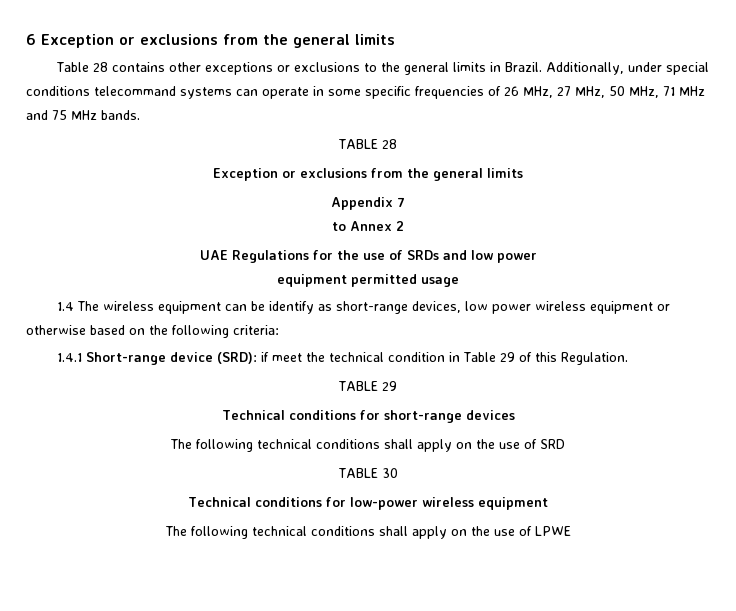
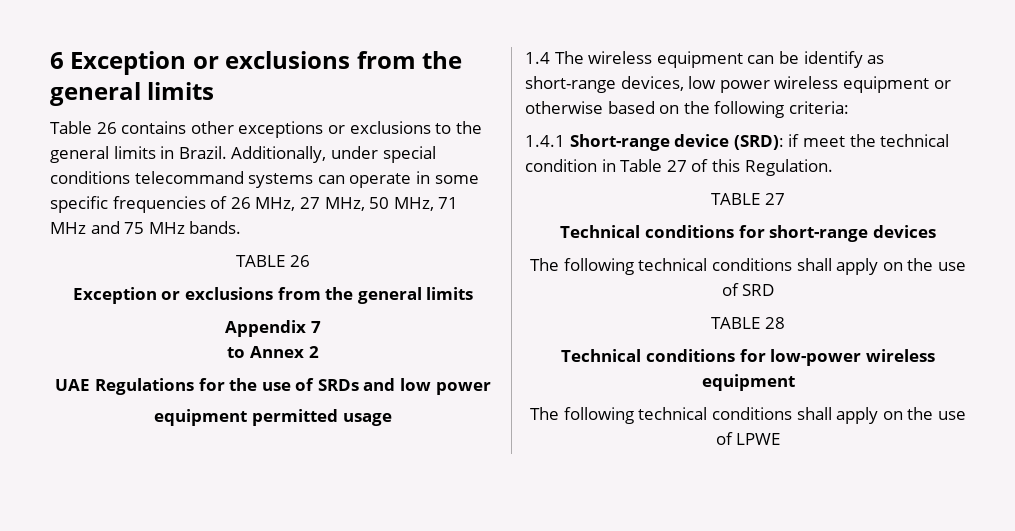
- Table 28 contains other exceptions or exclusions to the general limits in Brazil.
+ Table 26 contains other exceptions or exclusions to the general limits in Brazil.
- TABLE 28
+ TABLE 26
- 1.4.1 Short-range device (SRD): if meet the technical condition in Table 29 of this Regulation.
+ 1.4.1 Short-range device (SRD): if meet the technical condition in Table 27 of this Regulation.
- TABLE 29
+ TABLE 27
- TABLE 30
+ TABLE 28

